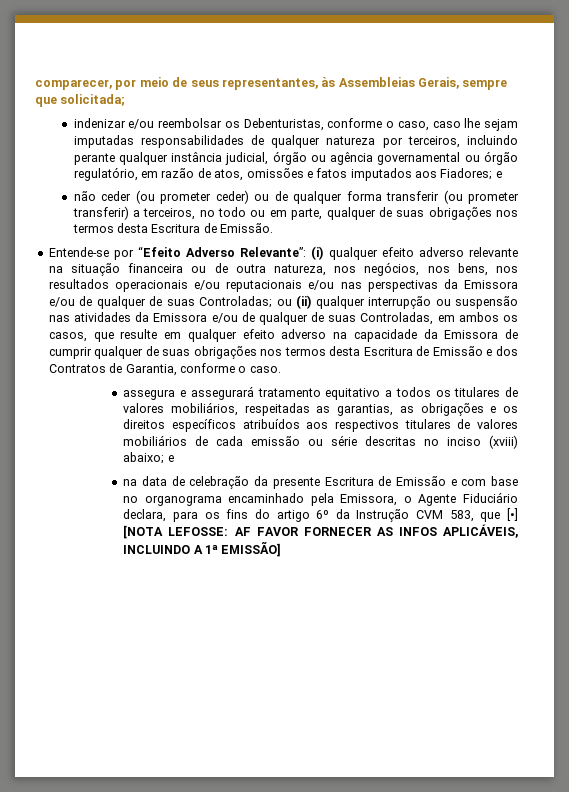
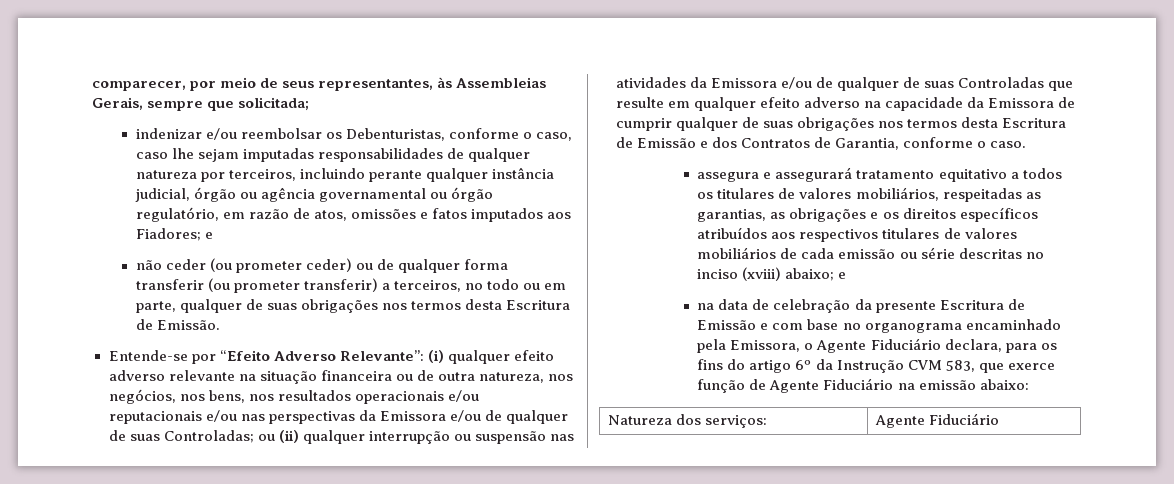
- ou (ii) qualquer interrupção ou suspensão nas atividades da Emissora e/ou de qualquer de suas Controladas, em ambos os casos, que resulte em qualquer efeito adverso na capacidade da Emissora de cumprir qualquer de suas obrigações nos termos desta Escritura de Emissão e dos Contratos de Garantia, conforme o caso.
+ ou (ii) qualquer interrupção ou suspensão nas atividades da Emissora e/ou de qualquer de suas Controladas que resulte em qualquer efeito adverso na capacidade da Emissora de cumprir qualquer de suas obrigações nos termos desta Escritura de Emissão e dos Contratos de Garantia, conforme o caso.
- na data de celebração da presente Escritura de Emissão e com base no organograma encaminhado pela Emissora, o Agente Fiduciário declara, para os fins do artigo 6º da Instrução CVM 583, que [•] [NOTA LEFOSSE: AF FAVOR FORNECER AS INFOS APLICÁVEIS, INCLUINDO A 1ª EMISSÃO]
+ na data de celebração da presente Escritura de Emissão e com base no organograma encaminhado pela Emissora, o Agente Fiduciário declara, para os fins do artigo 6º da Instrução CVM 583, que exerce função de Agente Fiduciário na emissão abaixo:
+ Natureza dos serviços: | Agente Fiduciário

